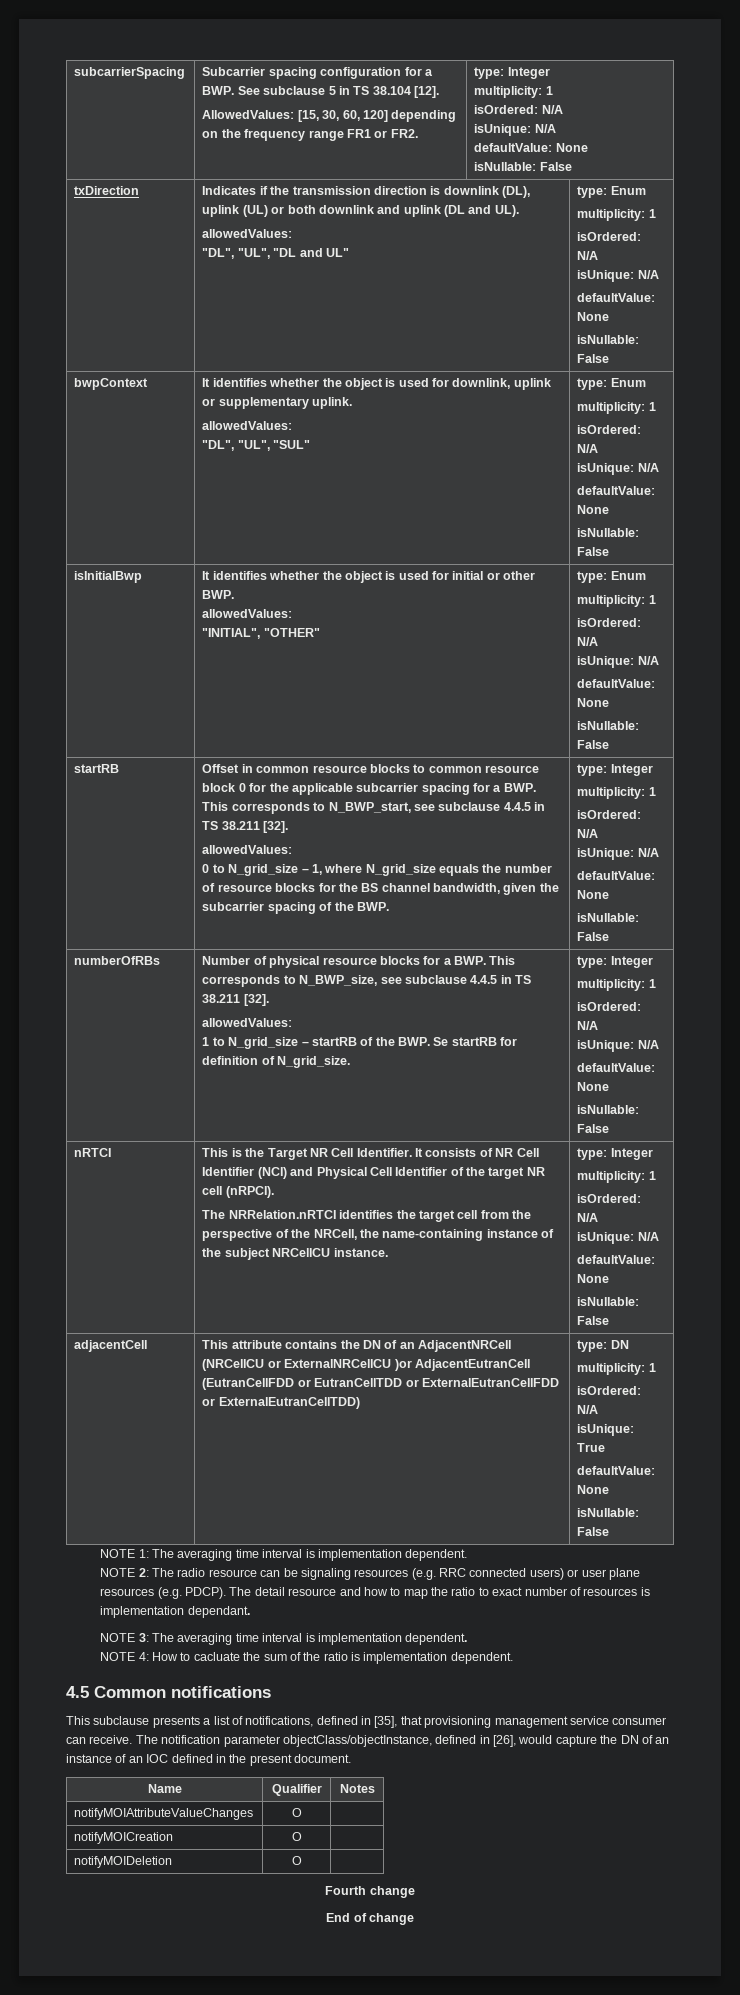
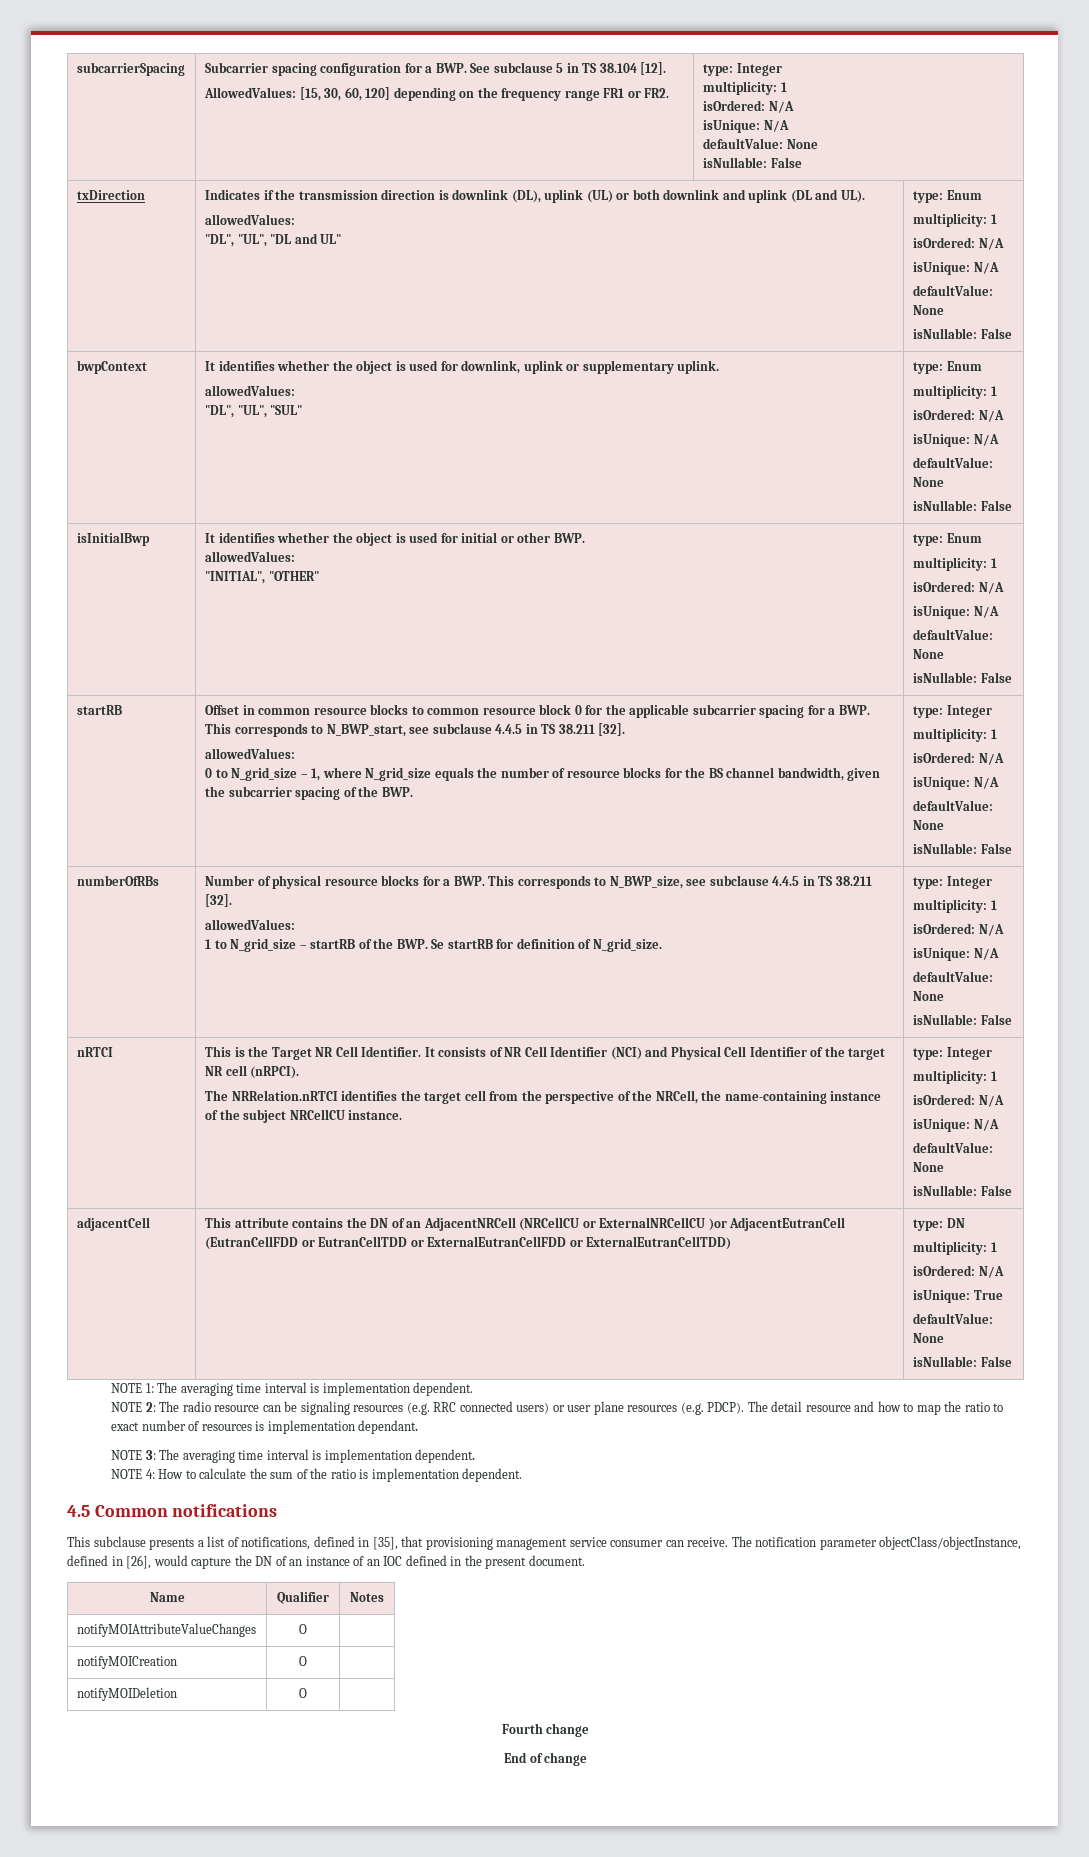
- NOTE 4: How to cacluate the sum of the ratio is implementation dependent.
+ NOTE 4: How to calculate the sum of the ratio is implementation dependent.

